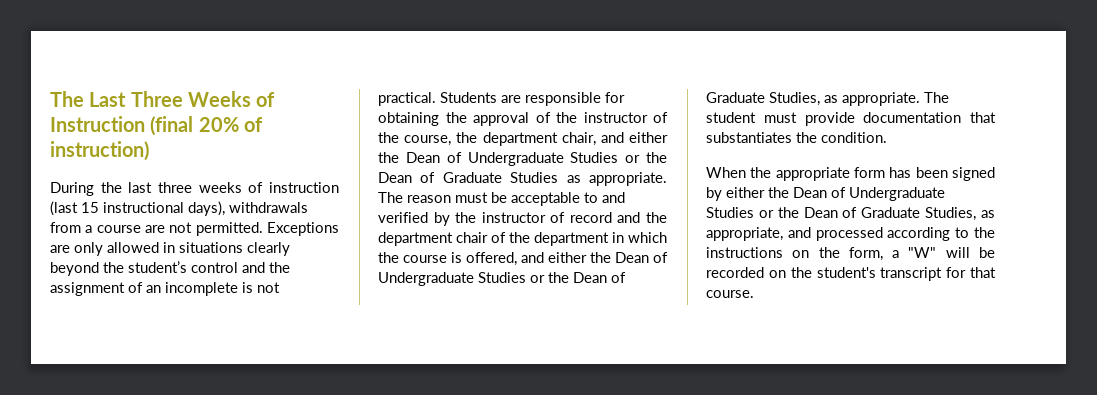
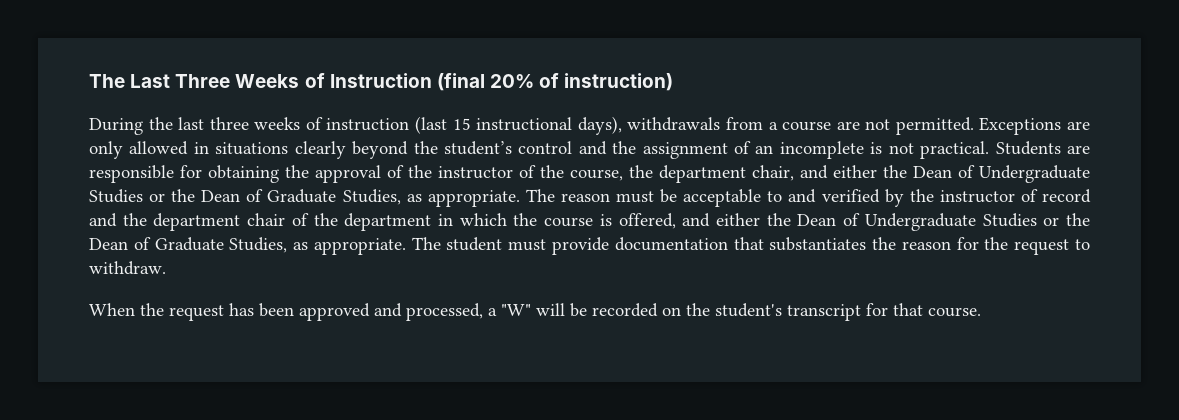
- Students are responsible for obtaining the approval of the instructor of the course, the department chair, and either the Dean of Undergraduate Studies or the Dean of Graduate Studies as appropriate.
+ Students are responsible for obtaining the approval of the instructor of the course, the department chair, and either the Dean of Undergraduate Studies or the Dean of Graduate Studies, as appropriate.
- The student must provide documentation that substantiates the condition.
- When the appropriate form has been signed by either the Dean of Undergraduate Studies or the Dean of Graduate Studies, as appropriate, and processed according to the instructions on the form, a "W" will be recorded on the student's transcript for that course.
+ The student must provide documentation that substantiates the reason for the request to withdraw.
+ When the request has been approved and processed, a "W" will be recorded on the student's transcript for that course.

